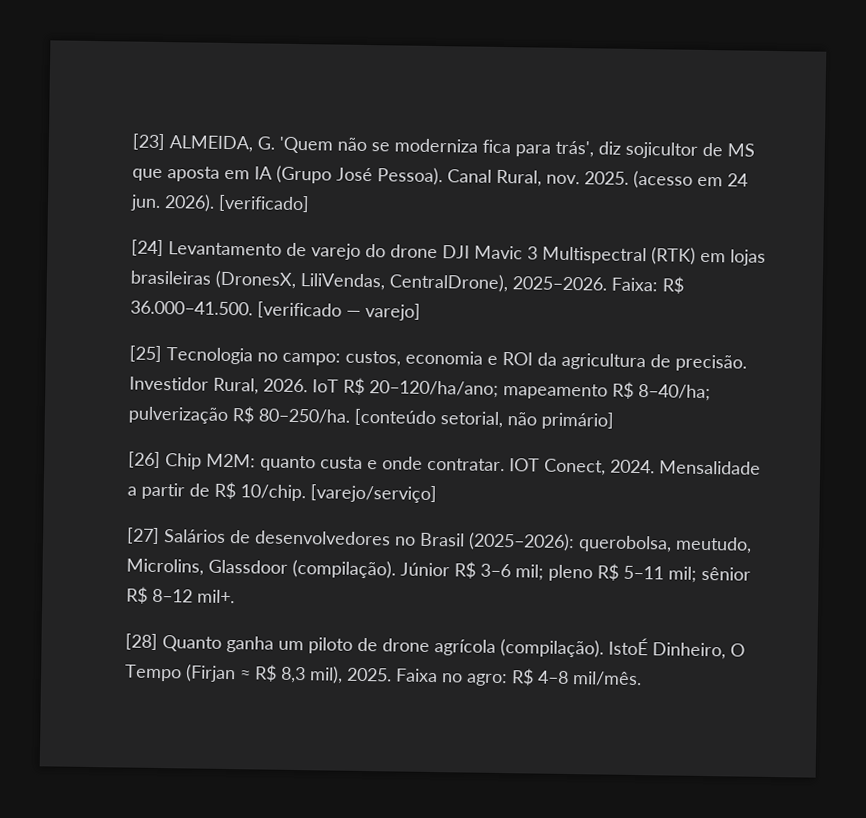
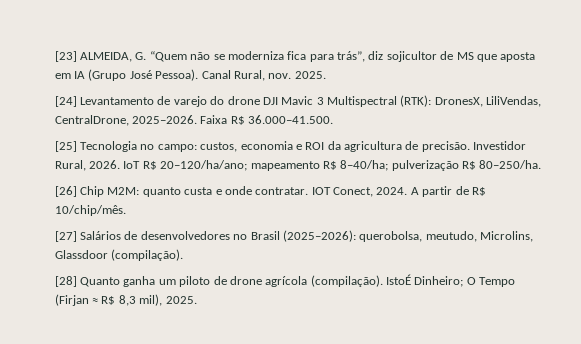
- [23] ALMEIDA, G. 'Quem não se moderniza fica para trás', diz sojicultor de MS que aposta em IA (Grupo José Pessoa).
+ [23] ALMEIDA, G. “Quem não se moderniza fica para trás”, diz sojicultor de MS que aposta em IA (Grupo José Pessoa).
- (acesso em 24 jun. 2026). [verificado]
- [24] Levantamento de varejo do drone DJI Mavic 3 Multispectral (RTK) em lojas brasileiras (DronesX, LiliVendas, CentralDrone), 2025–2026. Faixa: R$ 36.000–41.500. [verificado — varejo]
+ [24] Levantamento de varejo do drone DJI Mavic 3 Multispectral (RTK): DronesX, LiliVendas, CentralDrone, 2025–2026. Faixa R$ 36.000–41.500.
- [conteúdo setorial, não primário]
- Mensalidade a partir de R$ 10/chip. [varejo/serviço]
+ A partir de R$ 10/chip/mês.
- Júnior R$ 3–6 mil; pleno R$ 5–11 mil; sênior R$ 8–12 mil+.
- IstoÉ Dinheiro, O Tempo (Firjan ≈ R$ 8,3 mil), 2025. Faixa no agro: R$ 4–8 mil/mês.
+ IstoÉ Dinheiro; O Tempo (Firjan ≈ R$ 8,3 mil), 2025.

